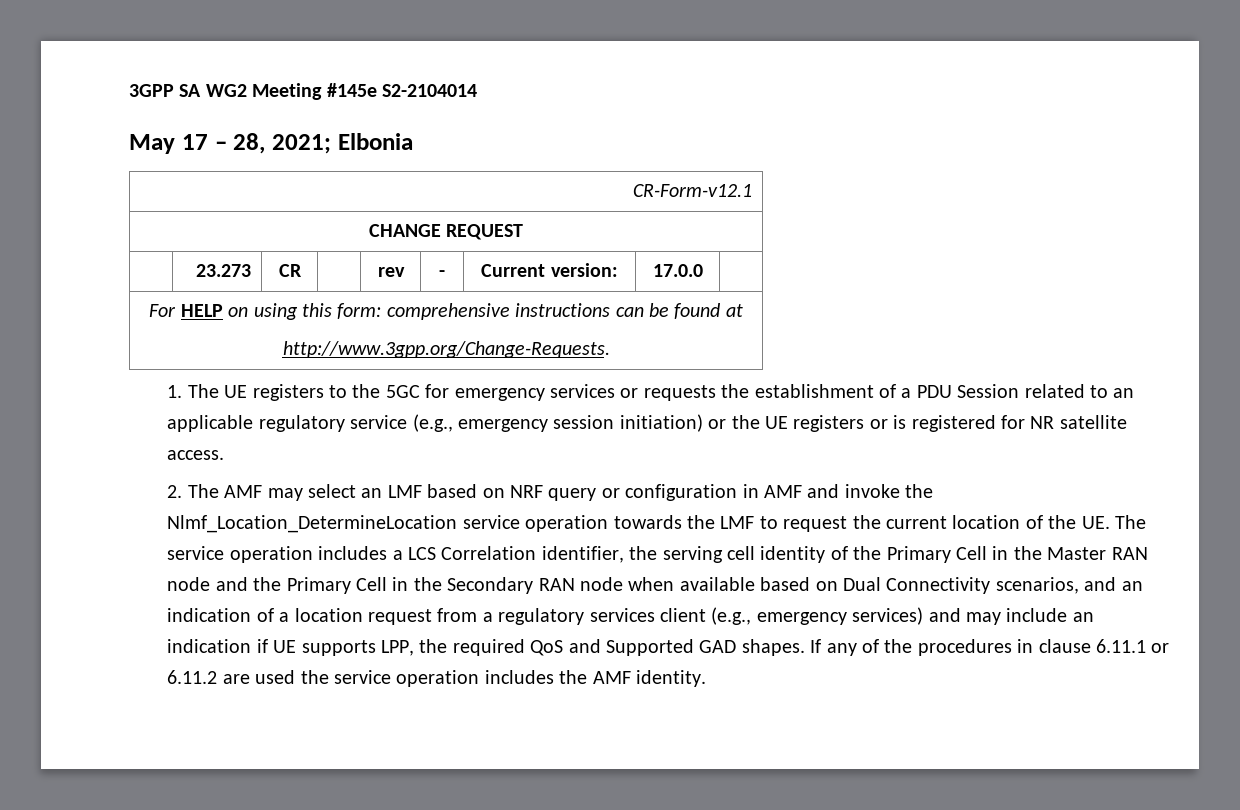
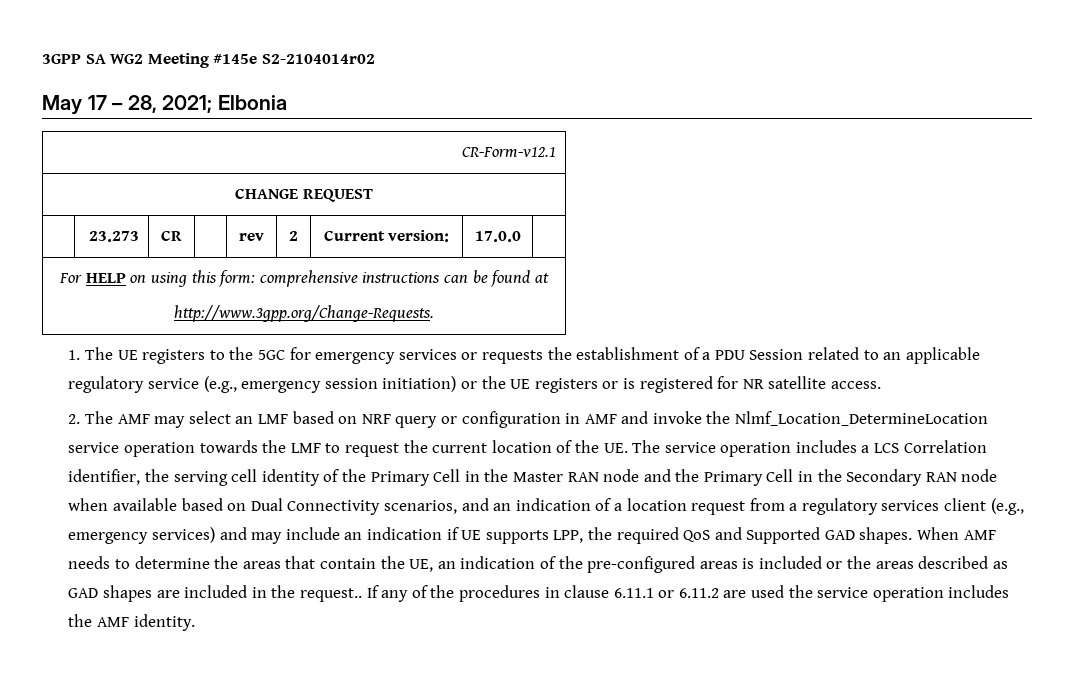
- 3GPP SA WG2 Meeting #145e S2-2104014
+ 3GPP SA WG2 Meeting #145e S2-2104014r02
- | 23.273 | CR | | rev | - | Current version: | 17.0.0 |
+ | 23.273 | CR | | rev | 2 | Current version: | 17.0.0 |
+ When AMF needs to determine the areas that contain the UE, an indication of the pre-configured areas is included or the areas described as GAD shapes are included in the request..

